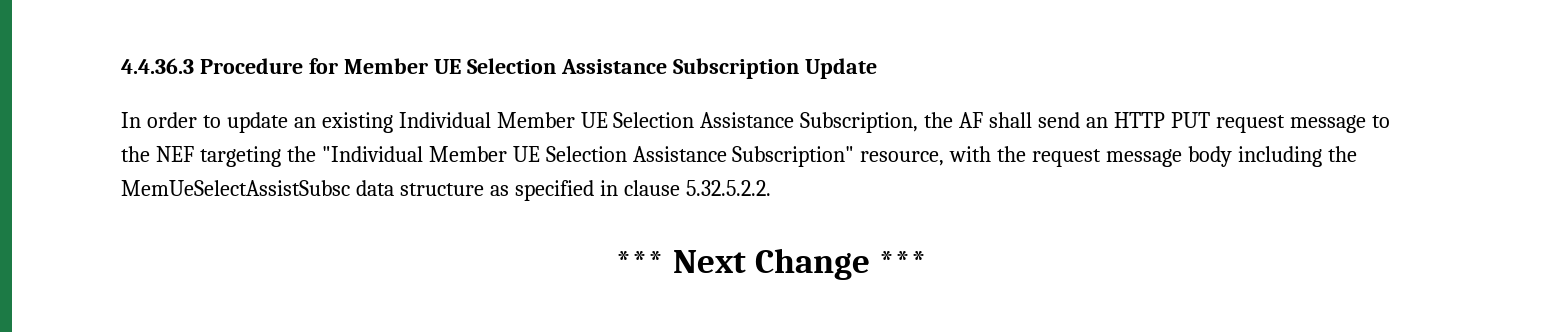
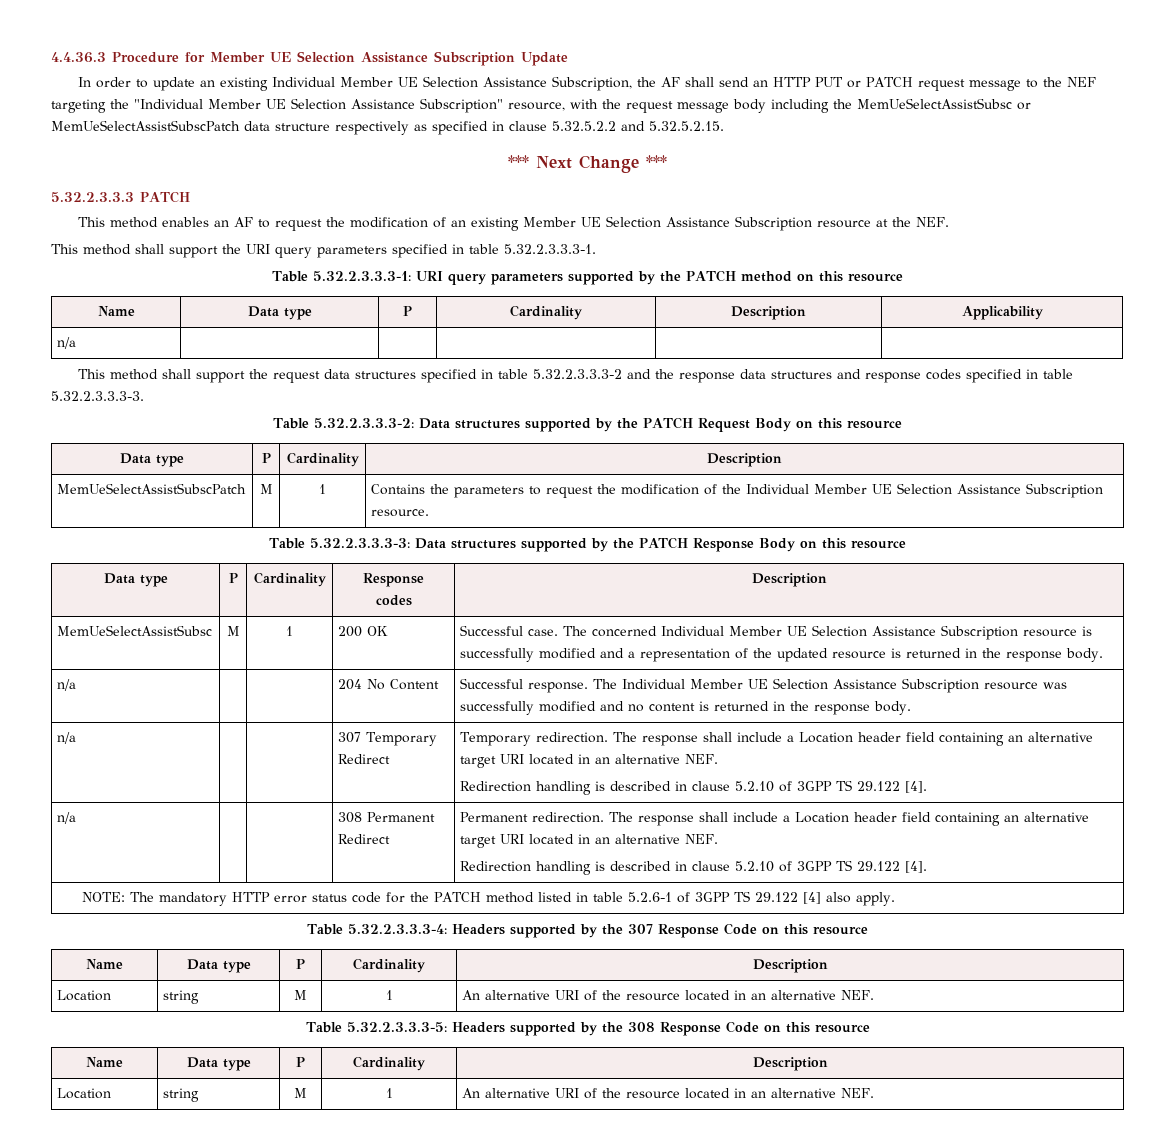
- In order to update an existing Individual Member UE Selection Assistance Subscription, the AF shall send an HTTP PUT request message to the NEF targeting the "Individual Member UE Selection Assistance Subscription" resource, with the request message body including the MemUeSelectAssistSubsc data structure as specified in clause 5.32.5.2.2.
+ In order to update an existing Individual Member UE Selection Assistance Subscription, the AF shall send an HTTP PUT or PATCH request message to the NEF targeting the "Individual Member UE Selection Assistance Subscription" resource, with the request message body including the MemUeSelectAssistSubsc or MemUeSelectAssistSubscPatch data structure respectively as specified in clause 5.32.5.2.2 and 5.32.5.2.15.
+ 5.32.2.3.3.3 PATCH
+ This method enables an AF to request the modification of an existing Member UE Selection Assistance Subscription resource at the NEF.
+ This method shall support the URI query parameters specified in table 5.32.2.3.3.3-1.
+ Table 5.32.2.3.3.3-1: URI query parameters supported by the PATCH method on this resource
+ Name | Data type | P | Cardinality | Description | Applicability
+ n/a | | | | |
+ This method shall support the request data structures specified in table 5.32.2.3.3.3-2 and the response data structures and response codes specified in table 5.32.2.3.3.3-3.
+ Table 5.32.2.3.3.3-2: Data structures supported by the PATCH Request Body on this resource
+ Data type | P | Cardinality | Description
+ MemUeSelectAssistSubscPatch | M | 1 | Contains the parameters to request the modification of the Individual Member UE Selection Assistance Subscription resource.
+ Table 5.32.2.3.3.3-3: Data structures supported by the PATCH Response Body on this resource
+ Data type | P | Cardinality | Response
+ codes | Description
+ MemUeSelectAssistSubsc | M | 1 | 200 OK | Successful case. The concerned Individual Member UE Selection Assistance Subscription resource is successfully modified and a representation of the updated resource is returned in the response body.
+ n/a | | | 204 No Content | Successful response. The Individual Member UE Selection Assistance Subscription resource was successfully modified and no content is returned in the response body.
+ n/a | | | 307 Temporary Redirect | Temporary redirection. The response shall include a Location header field containing an alternative target URI located in an alternative NEF.
+ Redirection handling is described in clause 5.2.10 of 3GPP TS 29.122 [4].
+ n/a | | | 308 Permanent Redirect | Permanent redirection. The response shall include a Location header field containing an alternative target URI located in an alternative NEF.
+ Redirection handling is described in clause 5.2.10 of 3GPP TS 29.122 [4].
+ NOTE: The mandatory HTTP error status code for the PATCH method listed in table 5.2.6-1 of 3GPP TS 29.122 [4] also apply.
+ Table 5.32.2.3.3.3-4: Headers supported by the 307 Response Code on this resource
+ Name | Data type | P | Cardinality | Description
+ Location | string | M | 1 | An alternative URI of the resource located in an alternative NEF.
+ Table 5.32.2.3.3.3-5: Headers supported by the 308 Response Code on this resource
+ Name | Data type | P | Cardinality | Description
+ Location | string | M | 1 | An alternative URI of the resource located in an alternative NEF.

